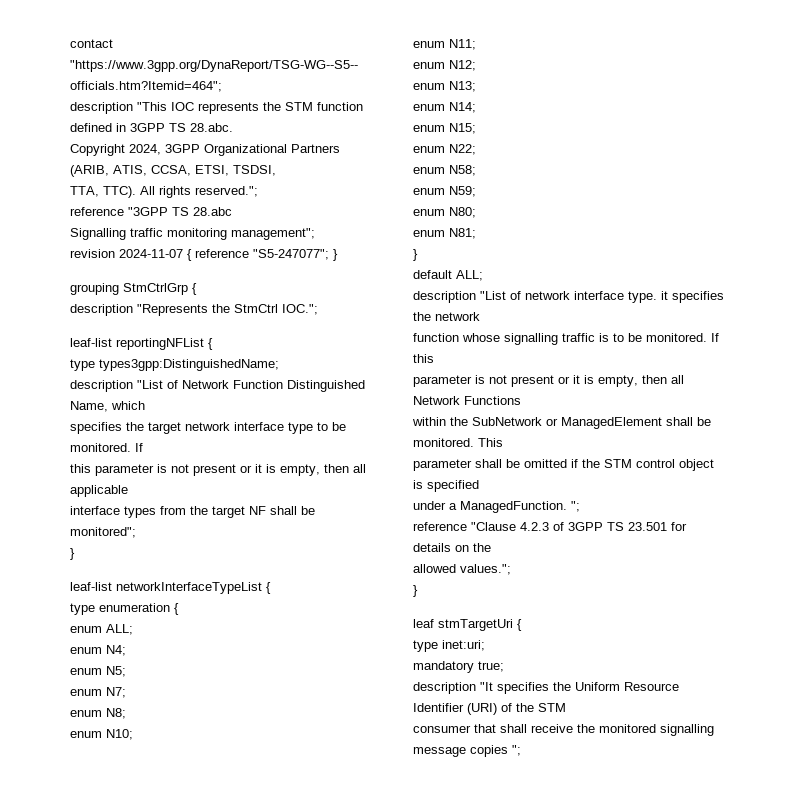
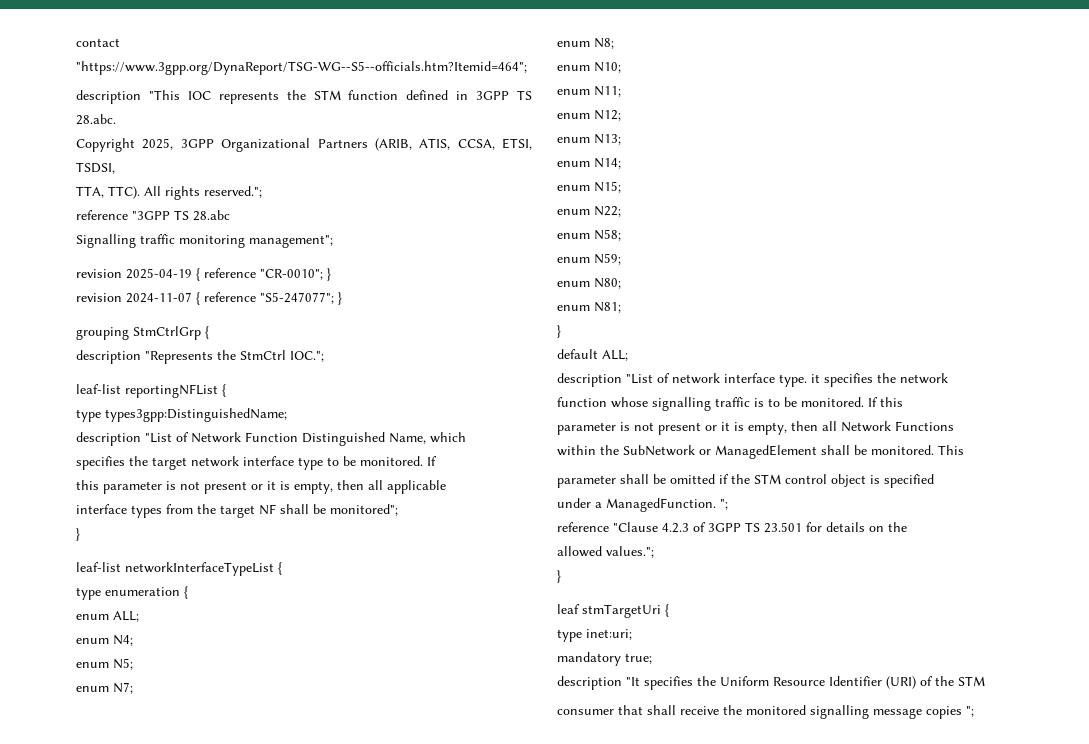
- Copyright 2024, 3GPP Organizational Partners (ARIB, ATIS, CCSA, ETSI, TSDSI,
+ Copyright 2025, 3GPP Organizational Partners (ARIB, ATIS, CCSA, ETSI, TSDSI,
+ revision 2025-04-19 { reference "CR-0010"; }

